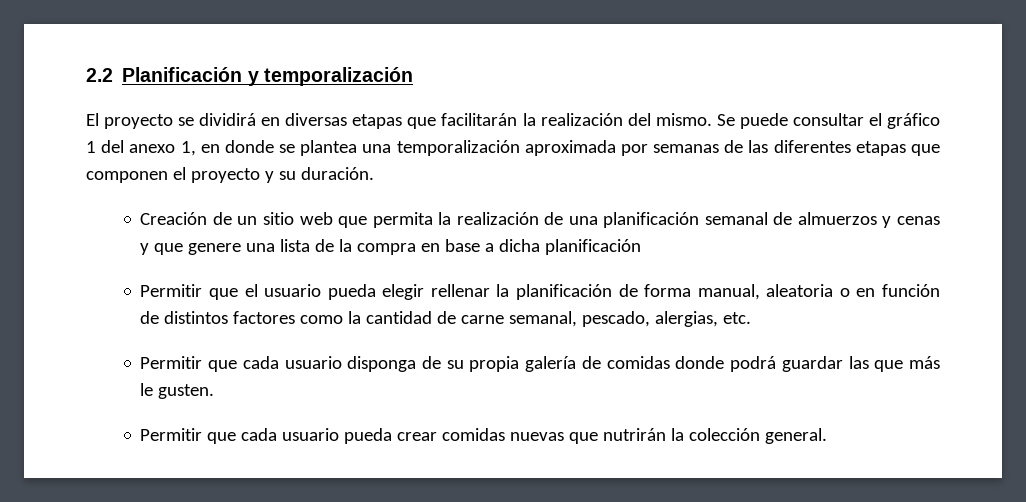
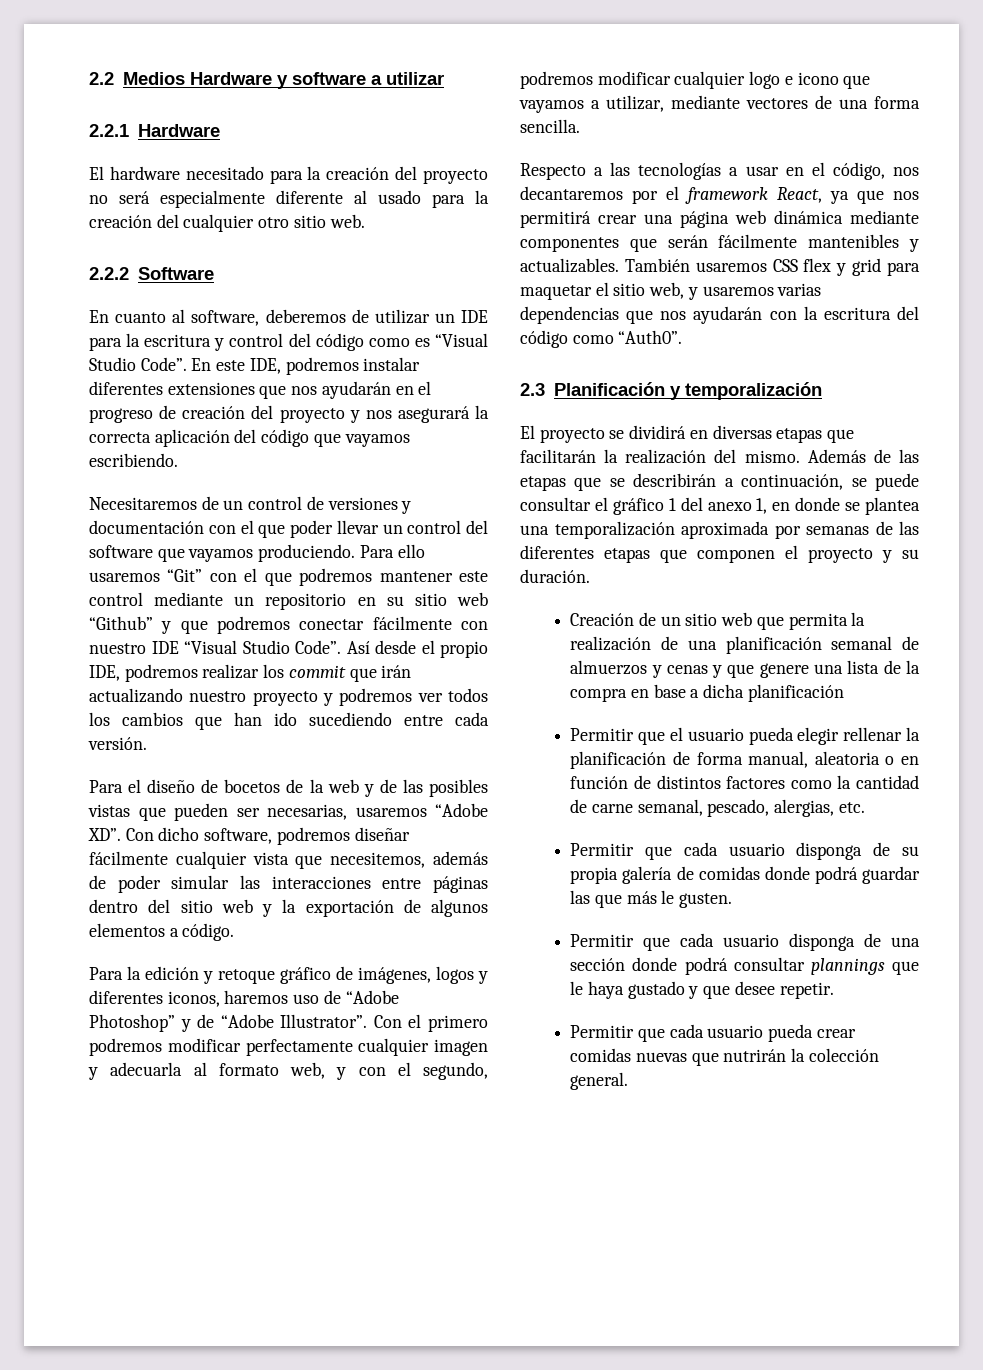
- 2.2 Planificación y temporalización
+ 2.2 Medios Hardware y software a utilizar
+ 2.2.1 Hardware
+ El hardware necesitado para la creación del proyecto no será especialmente diferente al usado para la creación del cualquier otro sitio web.
+ 2.2.2 Software
+ En cuanto al software, deberemos de utilizar un IDE para la escritura y control del código como es “Visual Studio Code”. En este IDE, podremos instalar diferentes extensiones que nos ayudarán en el progreso de creación del proyecto y nos asegurará la correcta aplicación del código que vayamos escribiendo.
+ Necesitaremos de un control de versiones y documentación con el que poder llevar un control del software que vayamos produciendo. Para ello usaremos “Git” con el que podremos mantener este control mediante un repositorio en su sitio web “Github” y que podremos conectar fácilmente con nuestro IDE “Visual Studio Code”. Así desde el propio IDE, podremos realizar los commit que irán actualizando nuestro proyecto y podremos ver todos los cambios que han ido sucediendo entre cada versión.
+ Para el diseño de bocetos de la web y de las posibles vistas que pueden ser necesarias, usaremos “Adobe XD”. Con dicho software, podremos diseñar fácilmente cualquier vista que necesitemos, además de poder simular las interacciones entre páginas dentro del sitio web y la exportación de algunos elementos a código.
+ Para la edición y retoque gráfico de imágenes, logos y diferentes iconos, haremos uso de “Adobe Photoshop” y de “Adobe Illustrator”. Con el primero podremos modificar perfectamente cualquier imagen y adecuarla al formato web, y con el segundo, podremos modificar cualquier logo e icono que vayamos a utilizar, mediante vectores de una forma sencilla.
+ Respecto a las tecnologías a usar en el código, nos decantaremos por el framework React, ya que nos permitirá crear una página web dinámica mediante componentes que serán fácilmente mantenibles y actualizables. También usaremos CSS flex y grid para maquetar el sitio web, y usaremos varias dependencias que nos ayudarán con la escritura del código como “Auth0”.
+ 2.3 Planificación y temporalización
- Se puede consultar el gráfico 1 del anexo 1, en donde se plantea una temporalización aproximada por semanas de las diferentes etapas que componen el proyecto y su duración.
+ Además de las etapas que se describirán a continuación, se puede consultar el gráfico 1 del anexo 1, en donde se plantea una temporalización aproximada por semanas de las diferentes etapas que componen el proyecto y su duración.
+ Permitir que cada usuario disponga de una sección donde podrá consultar plannings que le haya gustado y que desee repetir.

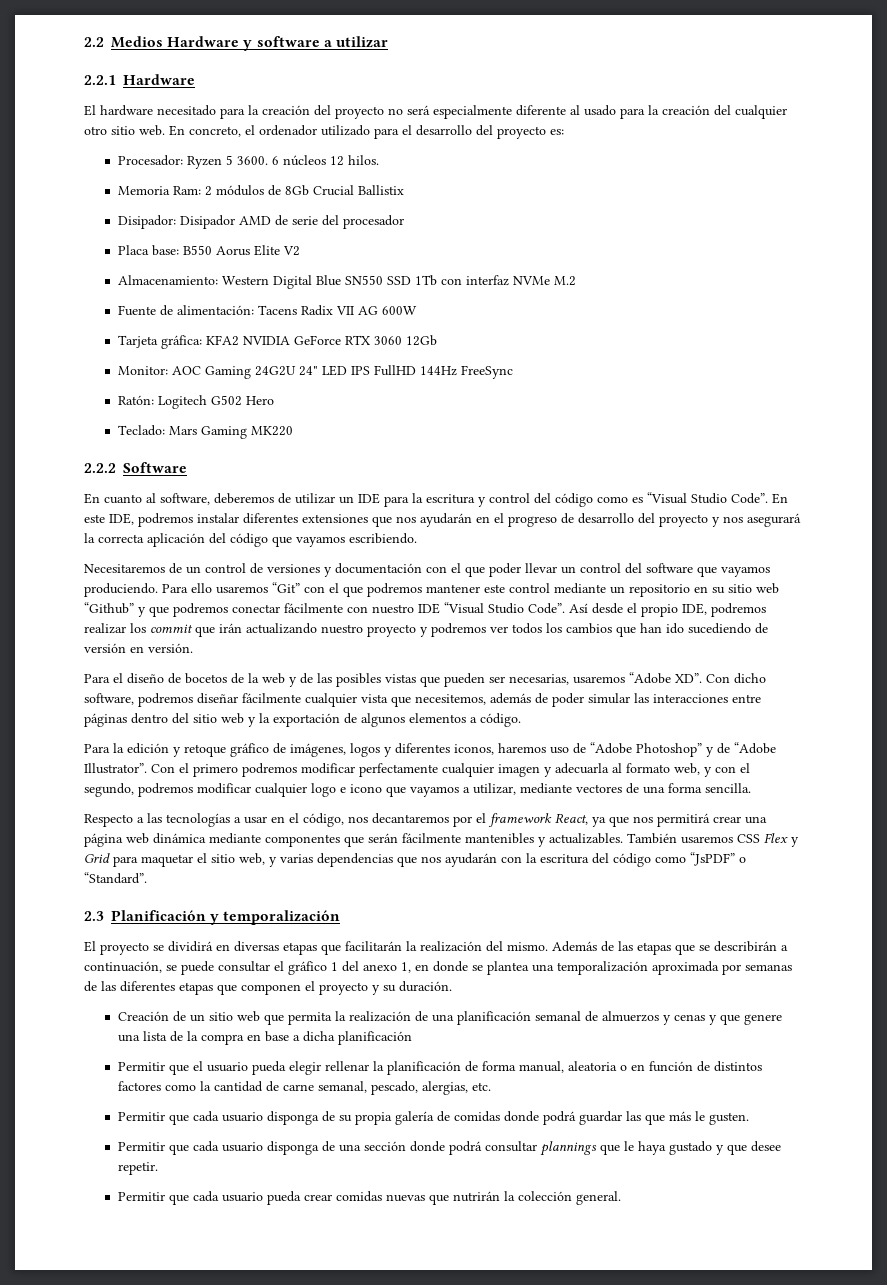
+ En concreto, el ordenador utilizado para el desarrollo del proyecto es:
+ Procesador: Ryzen 5 3600. 6 núcleos 12 hilos.
+ Memoria Ram: 2 módulos de 8Gb Crucial Ballistix
+ Disipador: Disipador AMD de serie del procesador
+ Placa base: B550 Aorus Elite V2
+ Almacenamiento: Western Digital Blue SN550 SSD 1Tb con interfaz NVMe M.2
+ Fuente de alimentación: Tacens Radix VII AG 600W
+ Tarjeta gráfica: KFA2 NVIDIA GeForce RTX 3060 12Gb
+ Monitor: AOC Gaming 24G2U 24" LED IPS FullHD 144Hz FreeSync
+ Ratón: Logitech G502 Hero
+ Teclado: Mars Gaming MK220
- En este IDE, podremos instalar diferentes extensiones que nos ayudarán en el progreso de creación del proyecto y nos asegurará la correcta aplicación del código que vayamos escribiendo.
+ En este IDE, podremos instalar diferentes extensiones que nos ayudarán en el progreso de desarrollo del proyecto y nos asegurará la correcta aplicación del código que vayamos escribiendo.
- Así desde el propio IDE, podremos realizar los commit que irán actualizando nuestro proyecto y podremos ver todos los cambios que han ido sucediendo entre cada versión.
+ Así desde el propio IDE, podremos realizar los commit que irán actualizando nuestro proyecto y podremos ver todos los cambios que han ido sucediendo de versión en versión.
- También usaremos CSS flex y grid para maquetar el sitio web, y usaremos varias dependencias que nos ayudarán con la escritura del código como “Auth0”.
+ También usaremos CSS Flex y Grid para maquetar el sitio web, y varias dependencias que nos ayudarán con la escritura del código como “JsPDF” o “Standard”.

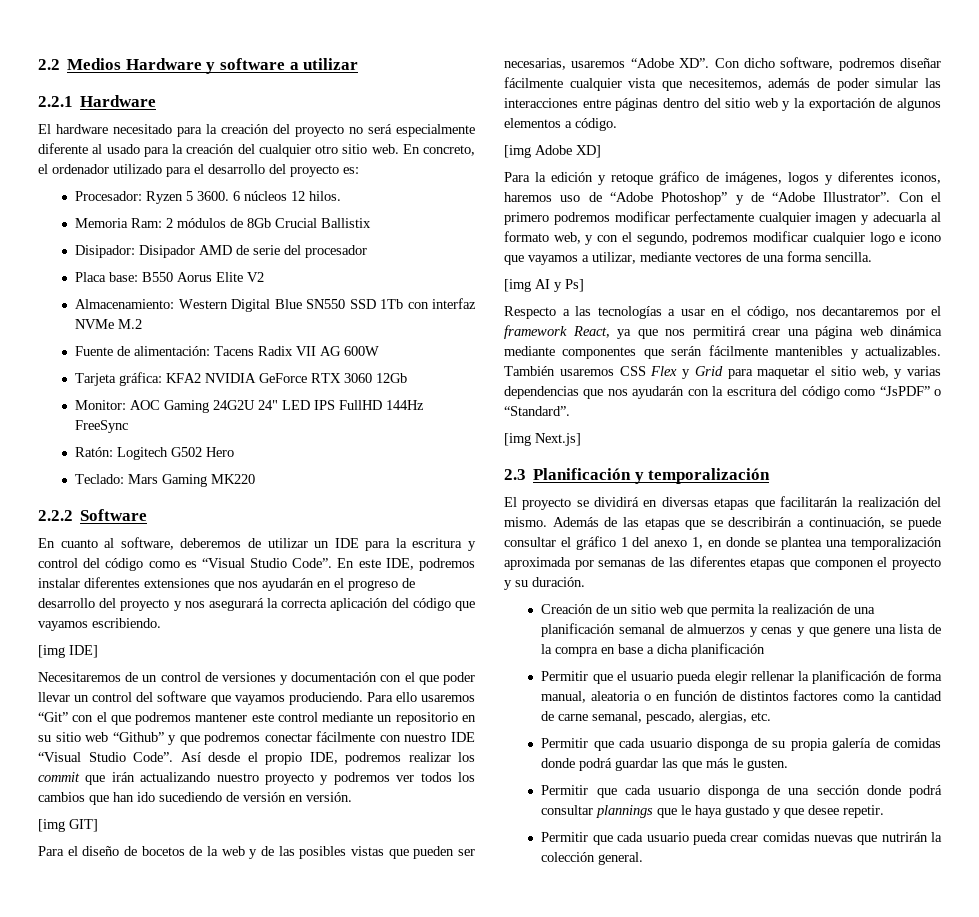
+ [img IDE]
+ [img GIT]
+ [img Adobe XD]
+ [img AI y Ps]
+ [img Next.js]

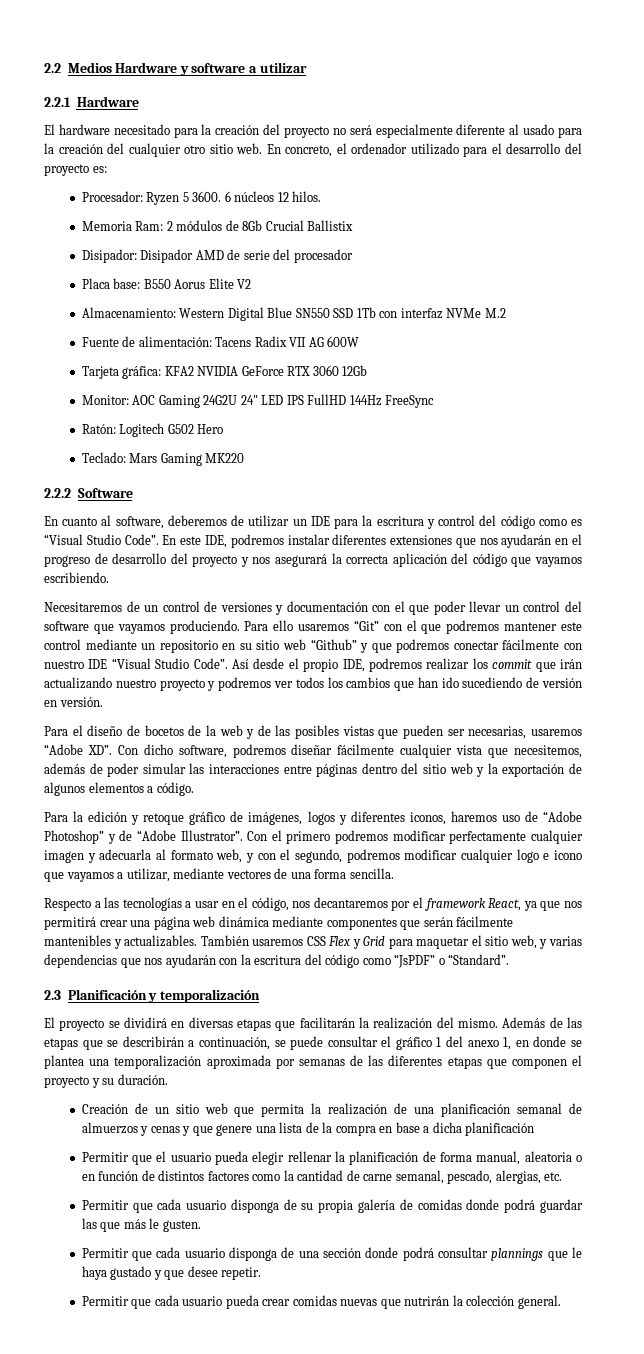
- [img IDE]
- [img GIT]
- [img Adobe XD]
- [img AI y Ps]
- [img Next.js]

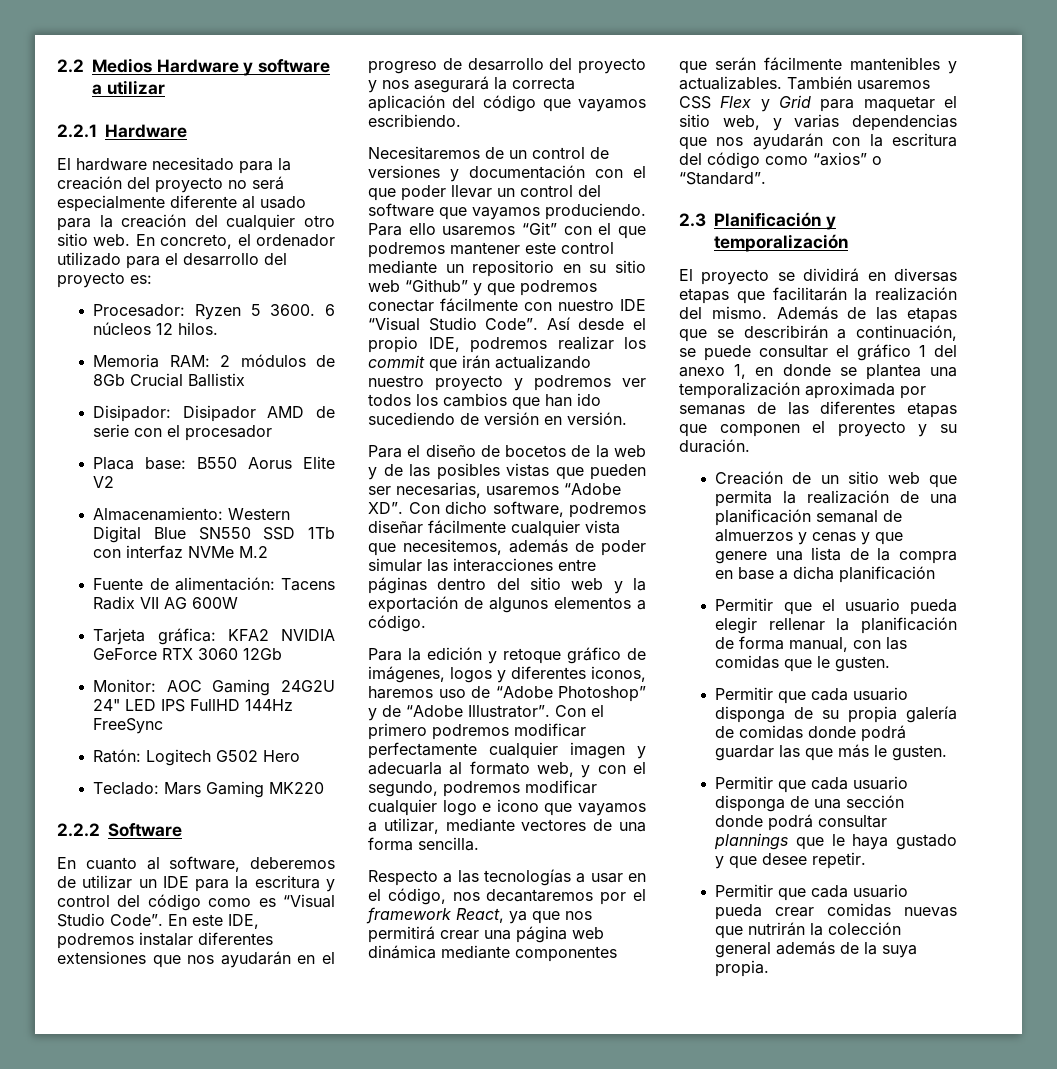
- Memoria Ram: 2 módulos de 8Gb Crucial Ballistix
+ Memoria RAM: 2 módulos de 8Gb Crucial Ballistix
- Disipador: Disipador AMD de serie del procesador
+ Disipador: Disipador AMD de serie con el procesador
- También usaremos CSS Flex y Grid para maquetar el sitio web, y varias dependencias que nos ayudarán con la escritura del código como “JsPDF” o “Standard”.
+ También usaremos CSS Flex y Grid para maquetar el sitio web, y varias dependencias que nos ayudarán con la escritura del código como “axios” o “Standard”.
- Permitir que el usuario pueda elegir rellenar la planificación de forma manual, aleatoria o en función de distintos factores como la cantidad de carne semanal, pescado, alergias, etc.
+ Permitir que el usuario pueda elegir rellenar la planificación de forma manual, con las comidas que le gusten.
- Permitir que cada usuario pueda crear comidas nuevas que nutrirán la colección general.
+ Permitir que cada usuario pueda crear comidas nuevas que nutrirán la colección general además de la suya propia.

